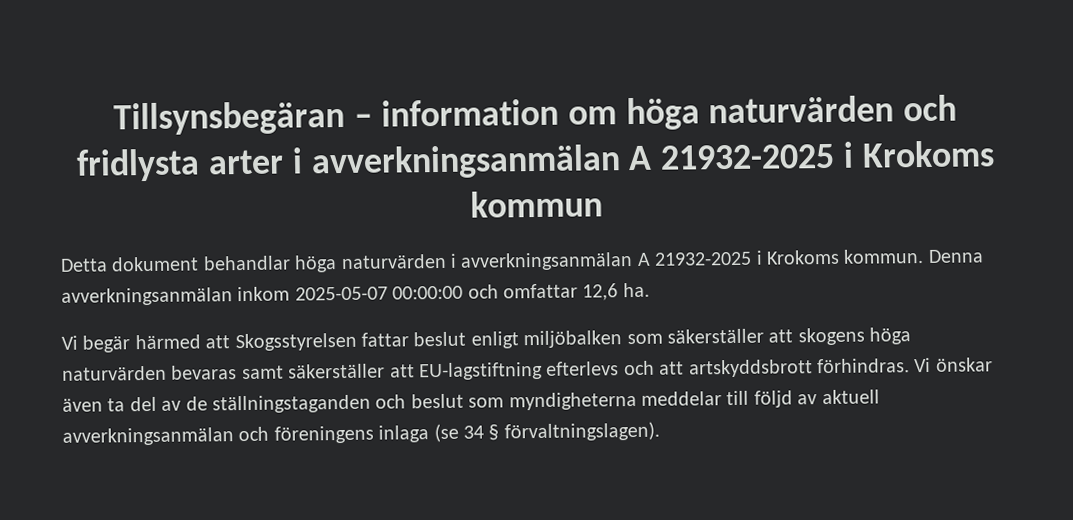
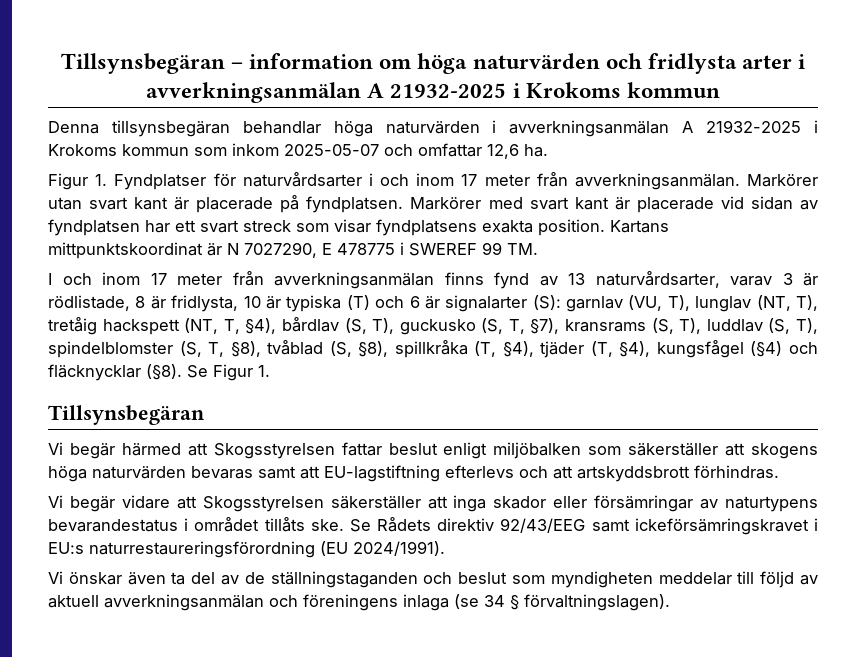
- Detta dokument behandlar höga naturvärden i avverkningsanmälan A 21932-2025 i Krokoms kommun. Denna avverkningsanmälan inkom 2025-05-07 00:00:00 och omfattar 12,6 ha.
+ Denna tillsynsbegäran behandlar höga naturvärden i avverkningsanmälan A 21932-2025 i Krokoms kommun som inkom 2025-05-07 och omfattar 12,6 ha.
+ Figur 1. Fyndplatser för naturvårdsarter i och inom 17 meter från avverkningsanmälan. Markörer utan svart kant är placerade på fyndplatsen. Markörer med svart kant är placerade vid sidan av fyndplatsen har ett svart streck som visar fyndplatsens exakta position. Kartans mittpunktskoordinat är N 7027290, E 478775 i SWEREF 99 TM.
+ I och inom 17 meter från avverkningsanmälan finns fynd av 13 naturvårdsarter, varav 3 är rödlistade, 8 är fridlysta, 10 är typiska (T) och 6 är signalarter (S): garnlav (VU, T), lunglav (NT, T), tretåig hackspett (NT, T, §4), bårdlav (S, T), guckusko (S, T, §7), kransrams (S, T), luddlav (S, T), spindelblomster (S, T, §8), tvåblad (S, §8), spillkråka (T, §4), tjäder (T, §4), kungsfågel (§4) och fläcknycklar (§8). Se Figur 1.
+ Tillsynsbegäran
- Vi begär härmed att Skogsstyrelsen fattar beslut enligt miljöbalken som säkerställer att skogens höga naturvärden bevaras samt säkerställer att EU-lagstiftning efterlevs och att artskyddsbrott förhindras. Vi önskar även ta del av de ställningstaganden och beslut som myndigheterna meddelar till följd av aktuell avverkningsanmälan och föreningens inlaga (se 34 § förvaltningslagen).
+ Vi begär härmed att Skogsstyrelsen fattar beslut enligt miljöbalken som säkerställer att skogens höga naturvärden bevaras samt att EU-lagstiftning efterlevs och att artskyddsbrott förhindras.
+ Vi begär vidare att Skogsstyrelsen säkerställer att inga skador eller försämringar av naturtypens bevarandestatus i området tillåts ske. Se Rådets direktiv 92/43/EEG samt ickeförsämringskravet i EU:s naturrestaureringsförordning (EU 2024/1991).
+ Vi önskar även ta del av de ställningstaganden och beslut som myndigheten meddelar till följd av aktuell avverkningsanmälan och föreningens inlaga (se 34 § förvaltningslagen).

